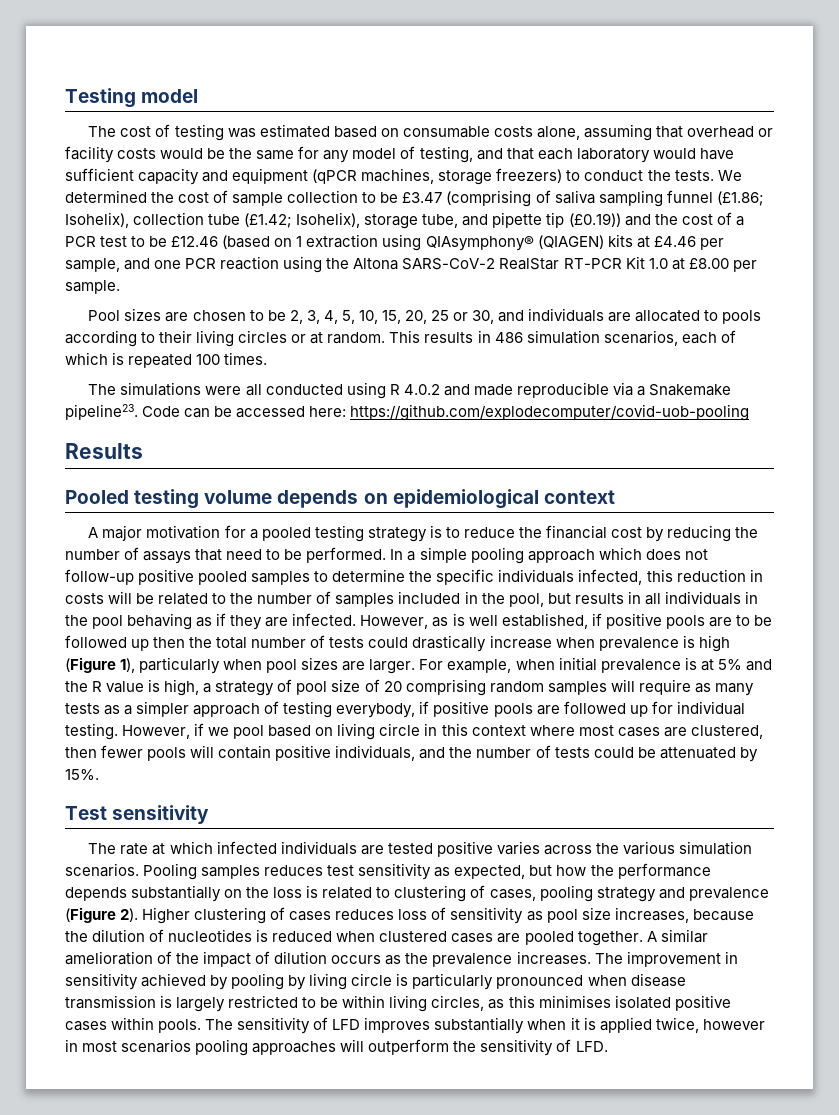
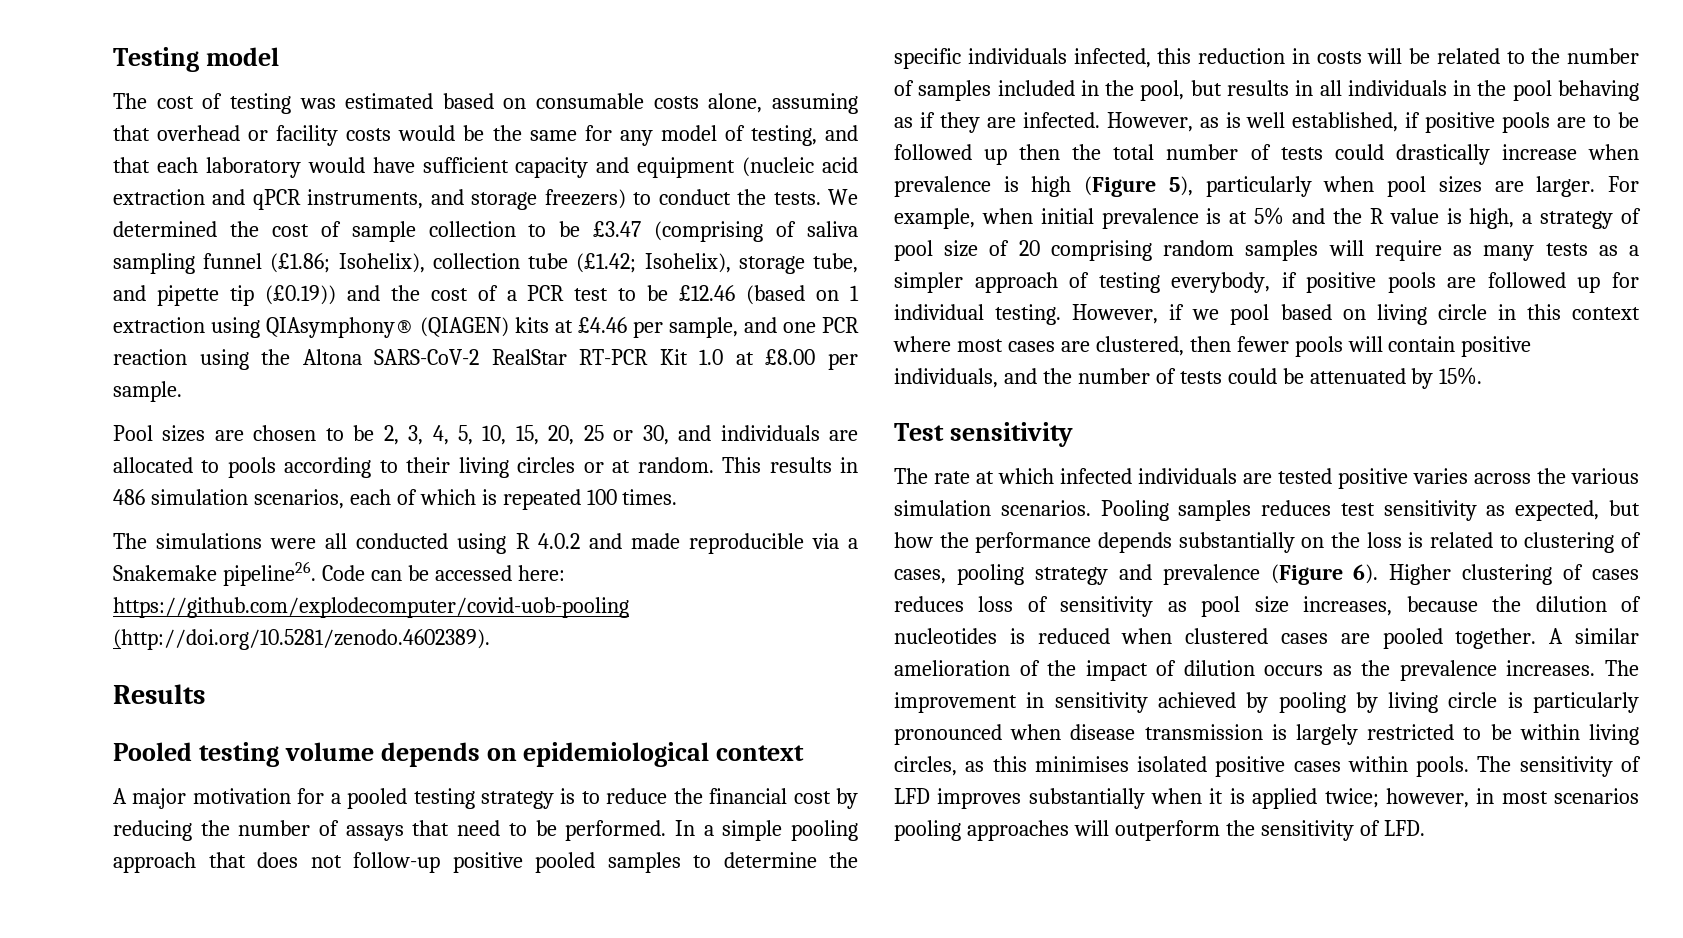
- The cost of testing was estimated based on consumable costs alone, assuming that overhead or facility costs would be the same for any model of testing, and that each laboratory would have sufficient capacity and equipment (qPCR machines, storage freezers) to conduct the tests.
+ The cost of testing was estimated based on consumable costs alone, assuming that overhead or facility costs would be the same for any model of testing, and that each laboratory would have sufficient capacity and equipment (nucleic acid extraction and qPCR instruments, and storage freezers) to conduct the tests.
- The simulations were all conducted using R 4.0.2 and made reproducible via a Snakemake pipeline23.
+ The simulations were all conducted using R 4.0.2 and made reproducible via a Snakemake pipeline26.
- Code can be accessed here: https://github.com/explodecomputer/covid-uob-pooling
+ Code can be accessed here: https://github.com/explodecomputer/covid-uob-pooling (http://doi.org/10.5281/zenodo.4602389).
- In a simple pooling approach which does not follow-up positive pooled samples to determine the specific individuals infected, this reduction in costs will be related to the number of samples included in the pool, but results in all individuals in the pool behaving as if they are infected.
+ In a simple pooling approach that does not follow-up positive pooled samples to determine the specific individuals infected, this reduction in costs will be related to the number of samples included in the pool, but results in all individuals in the pool behaving as if they are infected.
- However, as is well established, if positive pools are to be followed up then the total number of tests could drastically increase when prevalence is high (Figure 1), particularly when pool sizes are larger.
+ However, as is well established, if positive pools are to be followed up then the total number of tests could drastically increase when prevalence is high (Figure 5), particularly when pool sizes are larger.
- Pooling samples reduces test sensitivity as expected, but how the performance depends substantially on the loss is related to clustering of cases, pooling strategy and prevalence (Figure 2).
+ Pooling samples reduces test sensitivity as expected, but how the performance depends substantially on the loss is related to clustering of cases, pooling strategy and prevalence (Figure 6).
- The sensitivity of LFD improves substantially when it is applied twice, however in most scenarios pooling approaches will outperform the sensitivity of LFD.
+ The sensitivity of LFD improves substantially when it is applied twice; however, in most scenarios pooling approaches will outperform the sensitivity of LFD.

